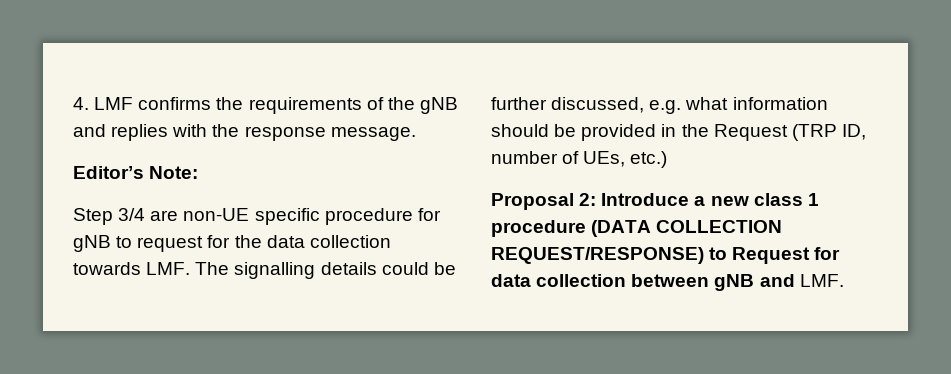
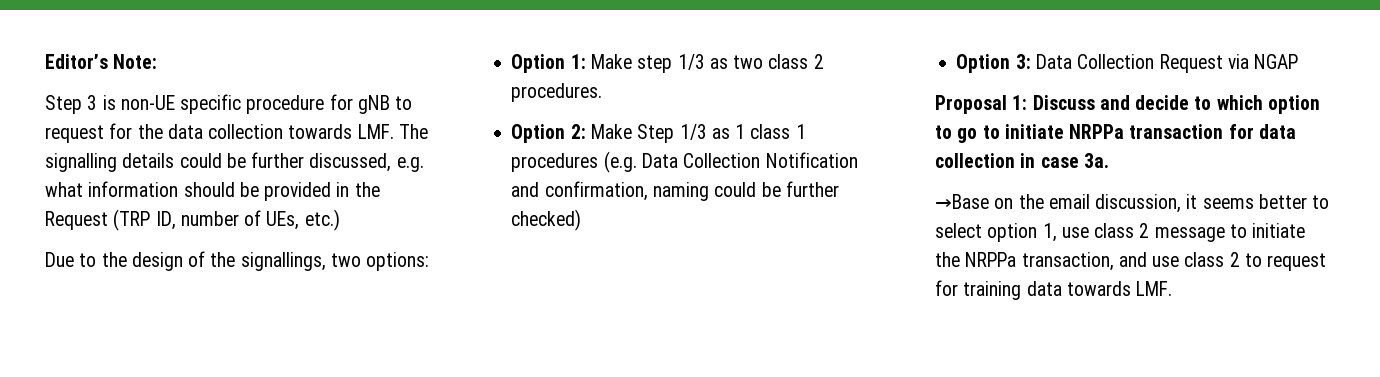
- 4. LMF confirms the requirements of the gNB and replies with the response message.
- Step 3/4 are non-UE specific procedure for gNB to request for the data collection towards LMF. The signalling details could be further discussed, e.g. what information should be provided in the Request (TRP ID, number of UEs, etc.)
+ Step 3 is non-UE specific procedure for gNB to request for the data collection towards LMF. The signalling details could be further discussed, e.g. what information should be provided in the Request (TRP ID, number of UEs, etc.)
- Proposal 2: Introduce a new class 1 procedure (DATA COLLECTION REQUEST/RESPONSE) to Request for data collection between gNB and LMF.
+ Due to the design of the signallings, two options:
+ Option 1: Make step 1/3 as two class 2 procedures.
+ Option 2: Make Step 1/3 as 1 class 1 procedures (e.g. Data Collection Notification and confirmation, naming could be further checked)
+ Option 3: Data Collection Request via NGAP
+ Proposal 1: Discuss and decide to which option to go to initiate NRPPa transaction for data collection in case 3a.
+ →Base on the email discussion, it seems better to select option 1, use class 2 message to initiate the NRPPa transaction, and use class 2 to request for training data towards LMF.

